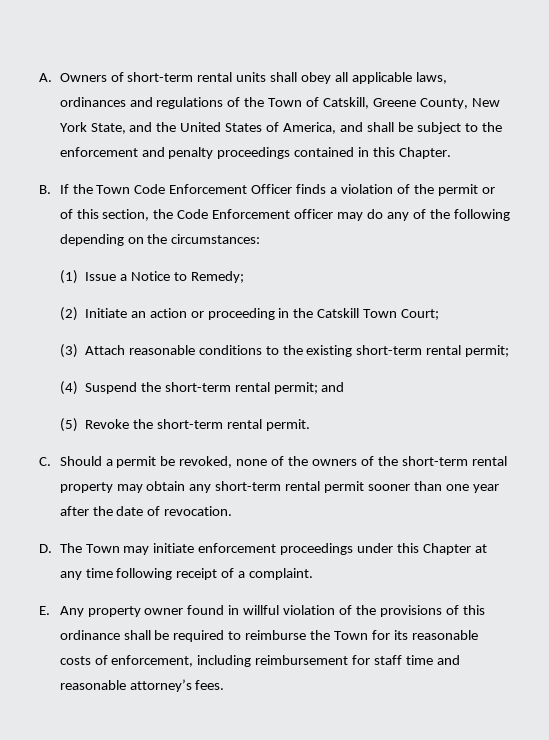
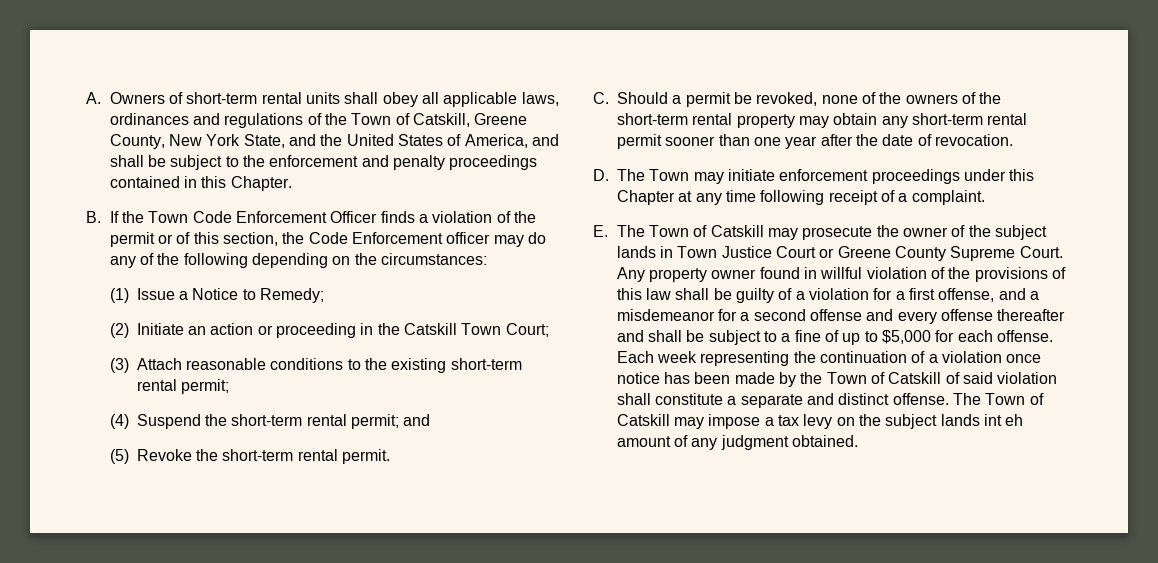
- E. Any property owner found in willful violation of the provisions of this ordinance shall be required to reimburse the Town for its reasonable costs of enforcement, including reimbursement for staff time and reasonable attorney’s fees.
+ E. The Town of Catskill may prosecute the owner of the subject lands in Town Justice Court or Greene County Supreme Court. Any property owner found in willful violation of the provisions of this law shall be guilty of a violation for a first offense, and a misdemeanor for a second offense and every offense thereafter and shall be subject to a fine of up to $5,000 for each offense. Each week representing the continuation of a violation once notice has been made by the Town of Catskill of said violation shall constitute a separate and distinct offense. The Town of Catskill may impose a tax levy on the subject lands int eh amount of any judgment obtained.

